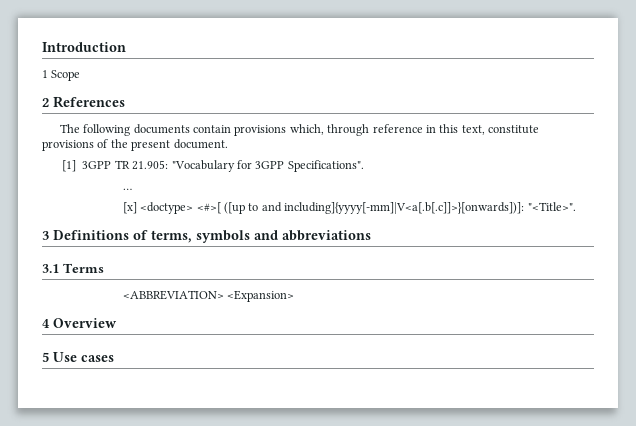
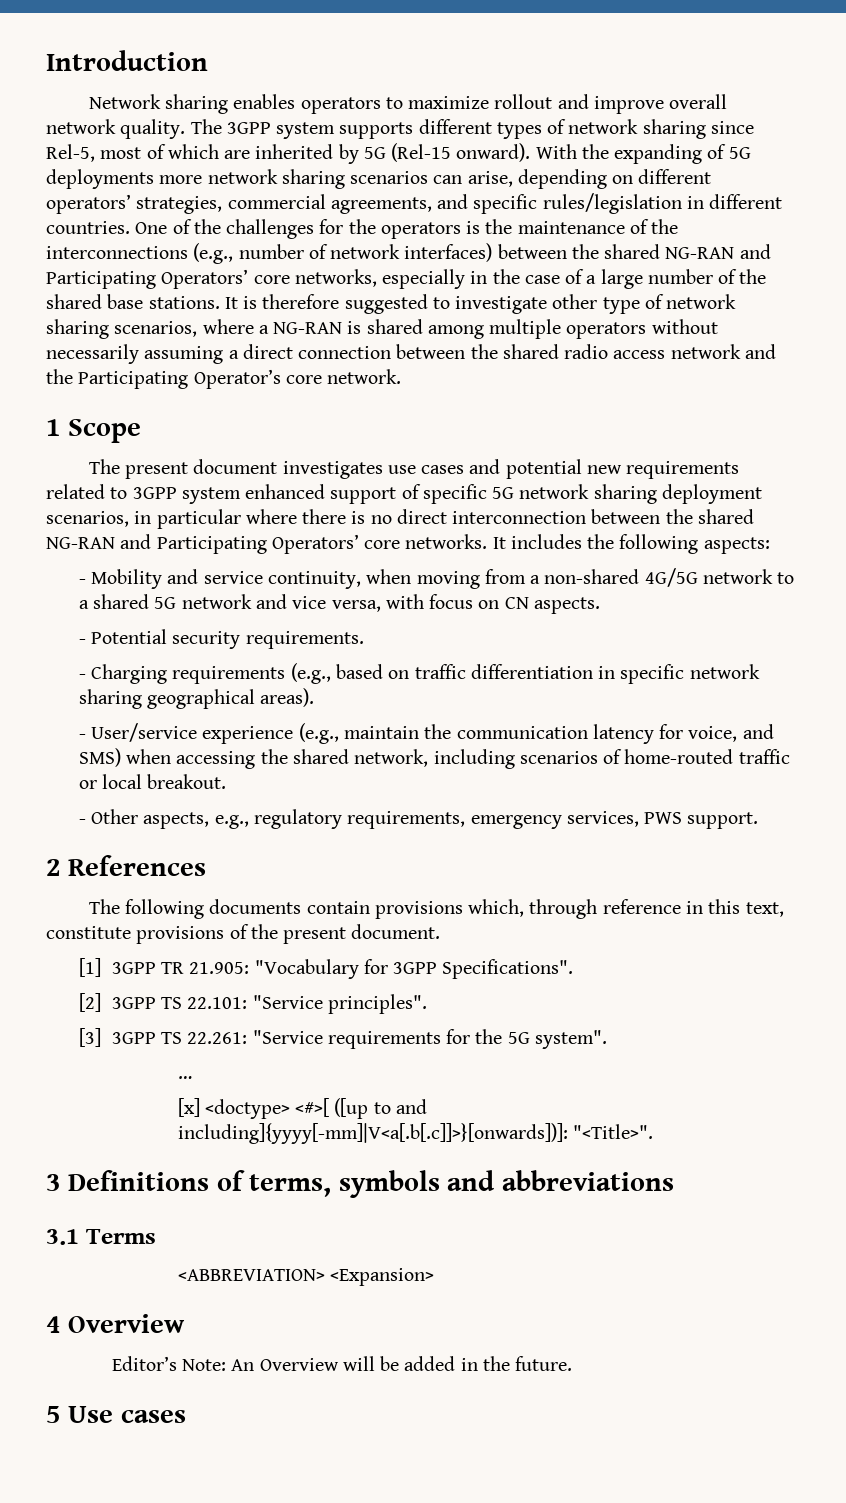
+ Network sharing enables operators to maximize rollout and improve overall network quality. The 3GPP system supports different types of network sharing since Rel-5, most of which are inherited by 5G (Rel-15 onward). With the expanding of 5G deployments more network sharing scenarios can arise, depending on different operators’ strategies, commercial agreements, and specific rules/legislation in different countries. One of the challenges for the operators is the maintenance of the interconnections (e.g., number of network interfaces) between the shared NG-RAN and Participating Operators’ core networks, especially in the case of a large number of the shared base stations. It is therefore suggested to investigate other type of network sharing scenarios, where a NG-RAN is shared among multiple operators without necessarily assuming a direct connection between the shared radio access network and the Participating Operator’s core network.
  1 Scope
+ The present document investigates use cases and potential new requirements related to 3GPP system enhanced support of specific 5G network sharing deployment scenarios, in particular where there is no direct interconnection between the shared NG-RAN and Participating Operators’ core networks. It includes the following aspects:
+ - Mobility and service continuity, when moving from a non-shared 4G/5G network to a shared 5G network and vice versa, with focus on CN aspects.
+ - Potential security requirements.
+ - Charging requirements (e.g., based on traffic differentiation in specific network sharing geographical areas).
+ - User/service experience (e.g., maintain the communication latency for voice, and SMS) when accessing the shared network, including scenarios of home-routed traffic or local breakout.
+ - Other aspects, e.g., regulatory requirements, emergency services, PWS support.
+ [2] 3GPP TS 22.101: "Service principles".
+ [3] 3GPP TS 22.261: "Service requirements for the 5G system".
+ Editor’s Note: An Overview will be added in the future.

